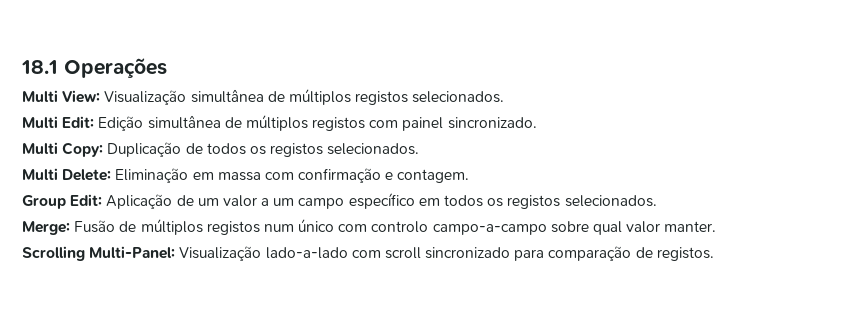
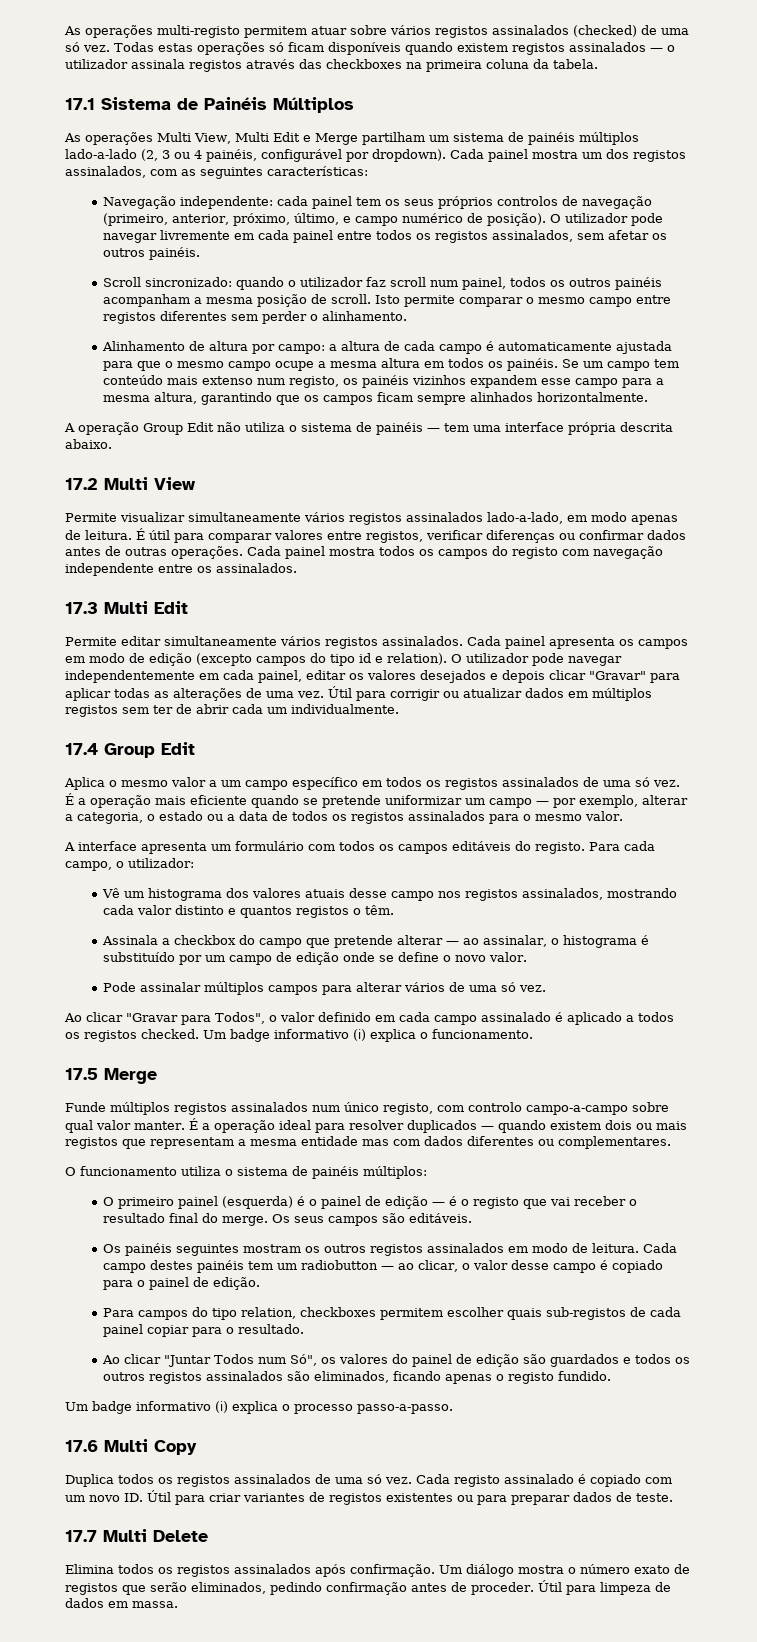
- 18.1 Operações
- Multi View: Visualização simultânea de múltiplos registos selecionados.
- Multi Edit: Edição simultânea de múltiplos registos com painel sincronizado.
- Multi Copy: Duplicação de todos os registos selecionados.
- Multi Delete: Eliminação em massa com confirmação e contagem.
- Group Edit: Aplicação de um valor a um campo específico em todos os registos selecionados.
- Merge: Fusão de múltiplos registos num único com controlo campo-a-campo sobre qual valor manter.
- Scrolling Multi-Panel: Visualização lado-a-lado com scroll sincronizado para comparação de registos.
+ As operações multi-registo permitem atuar sobre vários registos assinalados (checked) de uma só vez. Todas estas operações só ficam disponíveis quando existem registos assinalados — o utilizador assinala registos através das checkboxes na primeira coluna da tabela.
+ 17.1 Sistema de Painéis Múltiplos
+ As operações Multi View, Multi Edit e Merge partilham um sistema de painéis múltiplos lado-a-lado (2, 3 ou 4 painéis, configurável por dropdown). Cada painel mostra um dos registos assinalados, com as seguintes características:
+ Navegação independente: cada painel tem os seus próprios controlos de navegação (primeiro, anterior, próximo, último, e campo numérico de posição). O utilizador pode navegar livremente em cada painel entre todos os registos assinalados, sem afetar os outros painéis.
+ Scroll sincronizado: quando o utilizador faz scroll num painel, todos os outros painéis acompanham a mesma posição de scroll. Isto permite comparar o mesmo campo entre registos diferentes sem perder o alinhamento.
+ Alinhamento de altura por campo: a altura de cada campo é automaticamente ajustada para que o mesmo campo ocupe a mesma altura em todos os painéis. Se um campo tem conteúdo mais extenso num registo, os painéis vizinhos expandem esse campo para a mesma altura, garantindo que os campos ficam sempre alinhados horizontalmente.
+ A operação Group Edit não utiliza o sistema de painéis — tem uma interface própria descrita abaixo.
+ 17.2 Multi View
+ Permite visualizar simultaneamente vários registos assinalados lado-a-lado, em modo apenas de leitura. É útil para comparar valores entre registos, verificar diferenças ou confirmar dados antes de outras operações. Cada painel mostra todos os campos do registo com navegação independente entre os assinalados.
+ 17.3 Multi Edit
+ Permite editar simultaneamente vários registos assinalados. Cada painel apresenta os campos em modo de edição (excepto campos do tipo id e relation). O utilizador pode navegar independentemente em cada painel, editar os valores desejados e depois clicar "Gravar" para aplicar todas as alterações de uma vez. Útil para corrigir ou atualizar dados em múltiplos registos sem ter de abrir cada um individualmente.
+ 17.4 Group Edit
+ Aplica o mesmo valor a um campo específico em todos os registos assinalados de uma só vez. É a operação mais eficiente quando se pretende uniformizar um campo — por exemplo, alterar a categoria, o estado ou a data de todos os registos assinalados para o mesmo valor.
+ A interface apresenta um formulário com todos os campos editáveis do registo. Para cada campo, o utilizador:
+ Vê um histograma dos valores atuais desse campo nos registos assinalados, mostrando cada valor distinto e quantos registos o têm.
+ Assinala a checkbox do campo que pretende alterar — ao assinalar, o histograma é substituído por um campo de edição onde se define o novo valor.
+ Pode assinalar múltiplos campos para alterar vários de uma só vez.
+ Ao clicar "Gravar para Todos", o valor definido em cada campo assinalado é aplicado a todos os registos checked. Um badge informativo (ℹ) explica o funcionamento.
+ 17.5 Merge
+ Funde múltiplos registos assinalados num único registo, com controlo campo-a-campo sobre qual valor manter. É a operação ideal para resolver duplicados — quando existem dois ou mais registos que representam a mesma entidade mas com dados diferentes ou complementares.
+ O funcionamento utiliza o sistema de painéis múltiplos:
+ O primeiro painel (esquerda) é o painel de edição — é o registo que vai receber o resultado final do merge. Os seus campos são editáveis.
+ Os painéis seguintes mostram os outros registos assinalados em modo de leitura. Cada campo destes painéis tem um radiobutton — ao clicar, o valor desse campo é copiado para o painel de edição.
+ Para campos do tipo relation, checkboxes permitem escolher quais sub-registos de cada painel copiar para o resultado.
+ Ao clicar "Juntar Todos num Só", os valores do painel de edição são guardados e todos os outros registos assinalados são eliminados, ficando apenas o registo fundido.
+ Um badge informativo (ℹ) explica o processo passo-a-passo.
+ 17.6 Multi Copy
+ Duplica todos os registos assinalados de uma só vez. Cada registo assinalado é copiado com um novo ID. Útil para criar variantes de registos existentes ou para preparar dados de teste.
+ 17.7 Multi Delete
+ Elimina todos os registos assinalados após confirmação. Um diálogo mostra o número exato de registos que serão eliminados, pedindo confirmação antes de proceder. Útil para limpeza de dados em massa.

